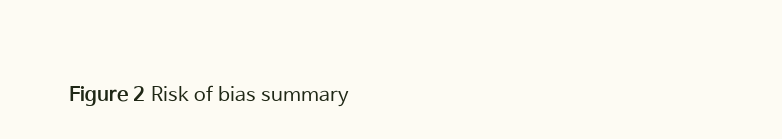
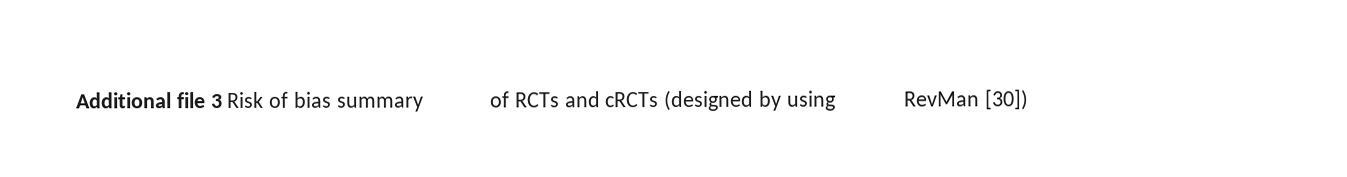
- Figure 2 Risk of bias summary
+ Additional file 3 Risk of bias summary of RCTs and cRCTs (designed by using RevMan [30])

